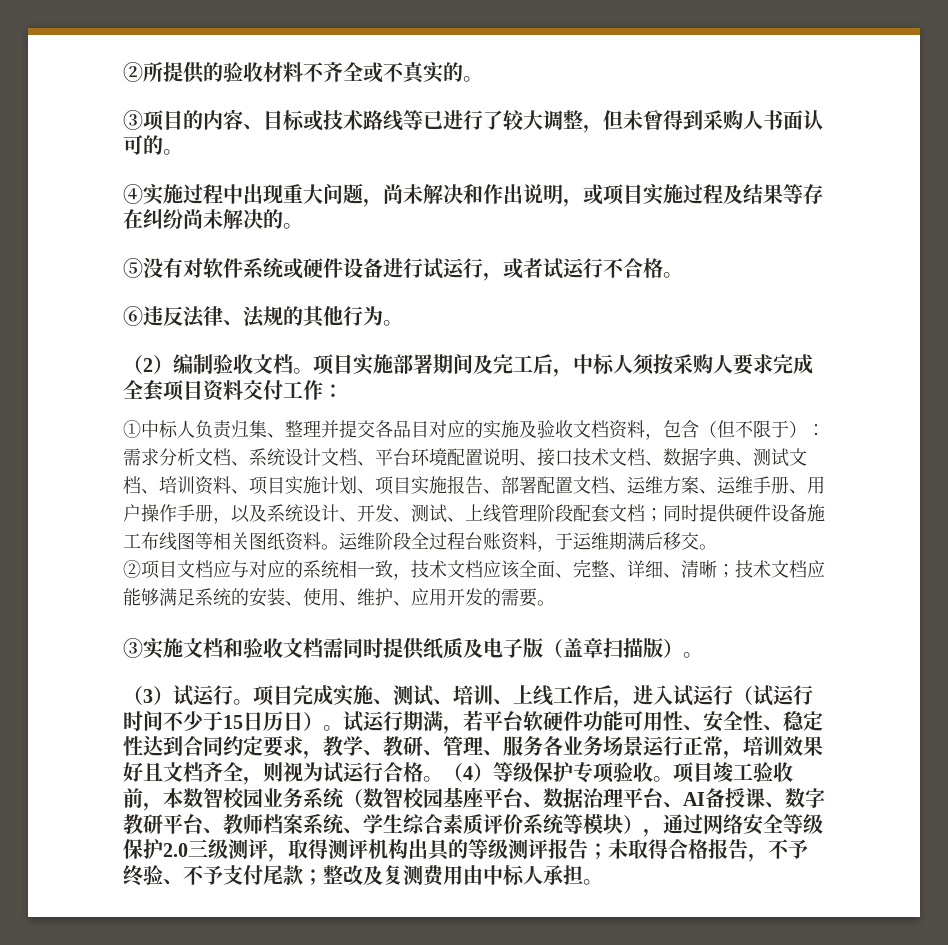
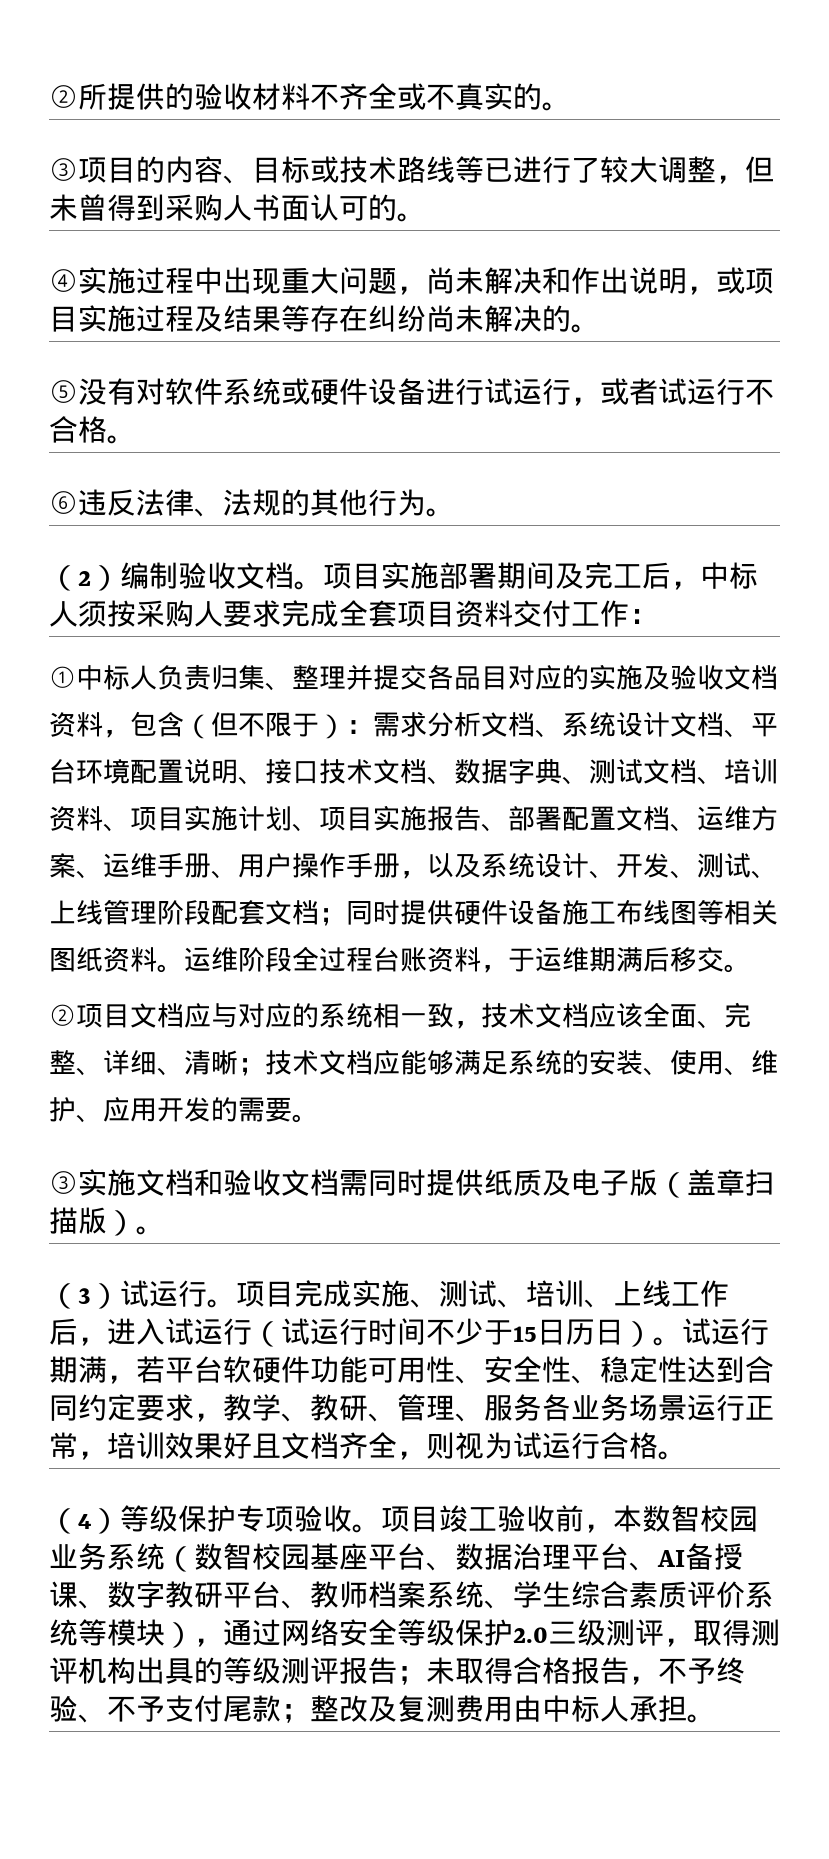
- 试运行期满，若平台软硬件功能可用性、安全性、稳定性达到合同约定要求，教学、教研、管理、服务各业务场景运行正常，培训效果好且文档齐全，则视为试运行合格。（4）等级保护专项验收。
+ 试运行期满，若平台软硬件功能可用性、安全性、稳定性达到合同约定要求，教学、教研、管理、服务各业务场景运行正常，培训效果好且文档齐全，则视为试运行合格。
+ （4）等级保护专项验收。

